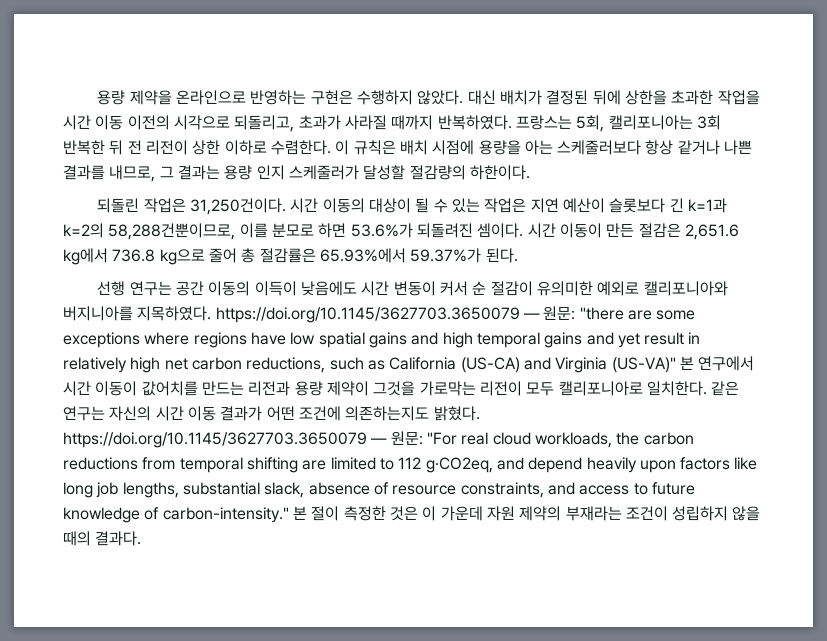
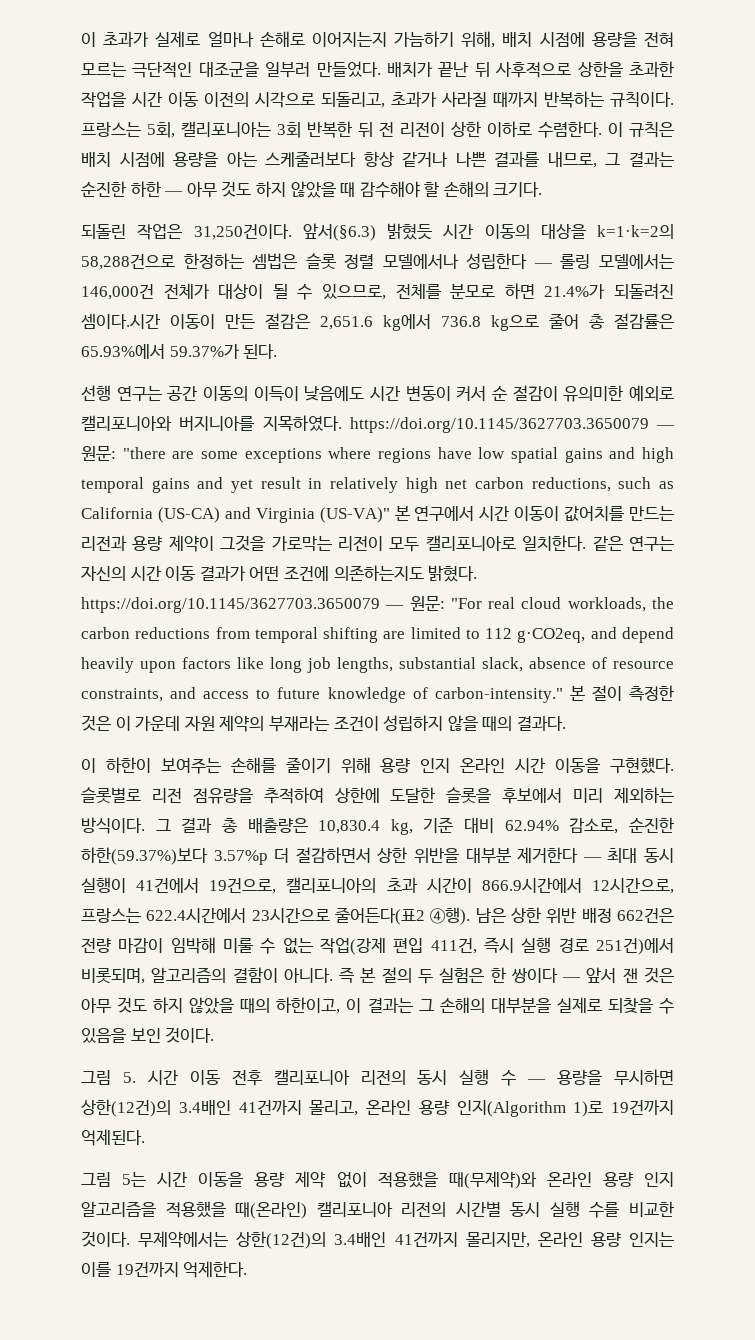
- 용량 제약을 온라인으로 반영하는 구현은 수행하지 않았다. 대신 배치가 결정된 뒤에 상한을 초과한 작업을 시간 이동 이전의 시각으로 되돌리고, 초과가 사라질 때까지 반복하였다.
+ 이 초과가 실제로 얼마나 손해로 이어지는지 가늠하기 위해, 배치 시점에 용량을 전혀 모르는 극단적인 대조군을 일부러 만들었다. 배치가 끝난 뒤 사후적으로 상한을 초과한 작업을 시간 이동 이전의 시각으로 되돌리고, 초과가 사라질 때까지 반복하는 규칙이다.
- 이 규칙은 배치 시점에 용량을 아는 스케줄러보다 항상 같거나 나쁜 결과를 내므로, 그 결과는 용량 인지 스케줄러가 달성할 절감량의 하한이다.
- 되돌린 작업은 31,250건이다. 시간 이동의 대상이 될 수 있는 작업은 지연 예산이 슬롯보다 긴 k=1과 k=2의 58,288건뿐이므로, 이를 분모로 하면 53.6%가 되돌려진 셈이다. 시간 이동이 만든 절감은 2,651.6 kg에서 736.8 kg으로 줄어 총 절감률은 65.93%에서 59.37%가 된다.
+ 이 규칙은 배치 시점에 용량을 아는 스케줄러보다 항상 같거나 나쁜 결과를 내므로, 그 결과는 순진한 하한 — 아무 것도 하지 않았을 때 감수해야 할 손해의 크기다.
+ 되돌린 작업은 31,250건이다. 앞서(§6.3) 밝혔듯 시간 이동의 대상을 k=1·k=2의 58,288건으로 한정하는 셈법은 슬롯 정렬 모델에서나 성립한다 — 롤링 모델에서는 146,000건 전체가 대상이 될 수 있으므로, 전체를 분모로 하면 21.4%가 되돌려진 셈이다.시간 이동이 만든 절감은 2,651.6 kg에서 736.8 kg으로 줄어 총 절감률은 65.93%에서 59.37%가 된다.
+ 이 하한이 보여주는 손해를 줄이기 위해 용량 인지 온라인 시간 이동을 구현했다. 슬롯별로 리전 점유량을 추적하여 상한에 도달한 슬롯을 후보에서 미리 제외하는 방식이다. 그 결과 총 배출량은 10,830.4 kg, 기준 대비 62.94% 감소로, 순진한 하한(59.37%)보다 3.57%p 더 절감하면서 상한 위반을 대부분 제거한다 — 최대 동시 실행이 41건에서 19건으로, 캘리포니아의 초과 시간이 866.9시간에서 12시간으로, 프랑스는 622.4시간에서 23시간으로 줄어든다(표2 ④행). 남은 상한 위반 배정 662건은 전량 마감이 임박해 미룰 수 없는 작업(강제 편입 411건, 즉시 실행 경로 251건)에서 비롯되며, 알고리즘의 결함이 아니다. 즉 본 절의 두 실험은 한 쌍이다 — 앞서 잰 것은 아무 것도 하지 않았을 때의 하한이고, 이 결과는 그 손해의 대부분을 실제로 되찾을 수 있음을 보인 것이다.
+ 그림 5. 시간 이동 전후 캘리포니아 리전의 동시 실행 수 — 용량을 무시하면 상한(12건)의 3.4배인 41건까지 몰리고, 온라인 용량 인지(Algorithm 1)로 19건까지 억제된다.
+ 그림 5는 시간 이동을 용량 제약 없이 적용했을 때(무제약)와 온라인 용량 인지 알고리즘을 적용했을 때(온라인) 캘리포니아 리전의 시간별 동시 실행 수를 비교한 것이다. 무제약에서는 상한(12건)의 3.4배인 41건까지 몰리지만, 온라인 용량 인지는 이를 19건까지 억제한다.

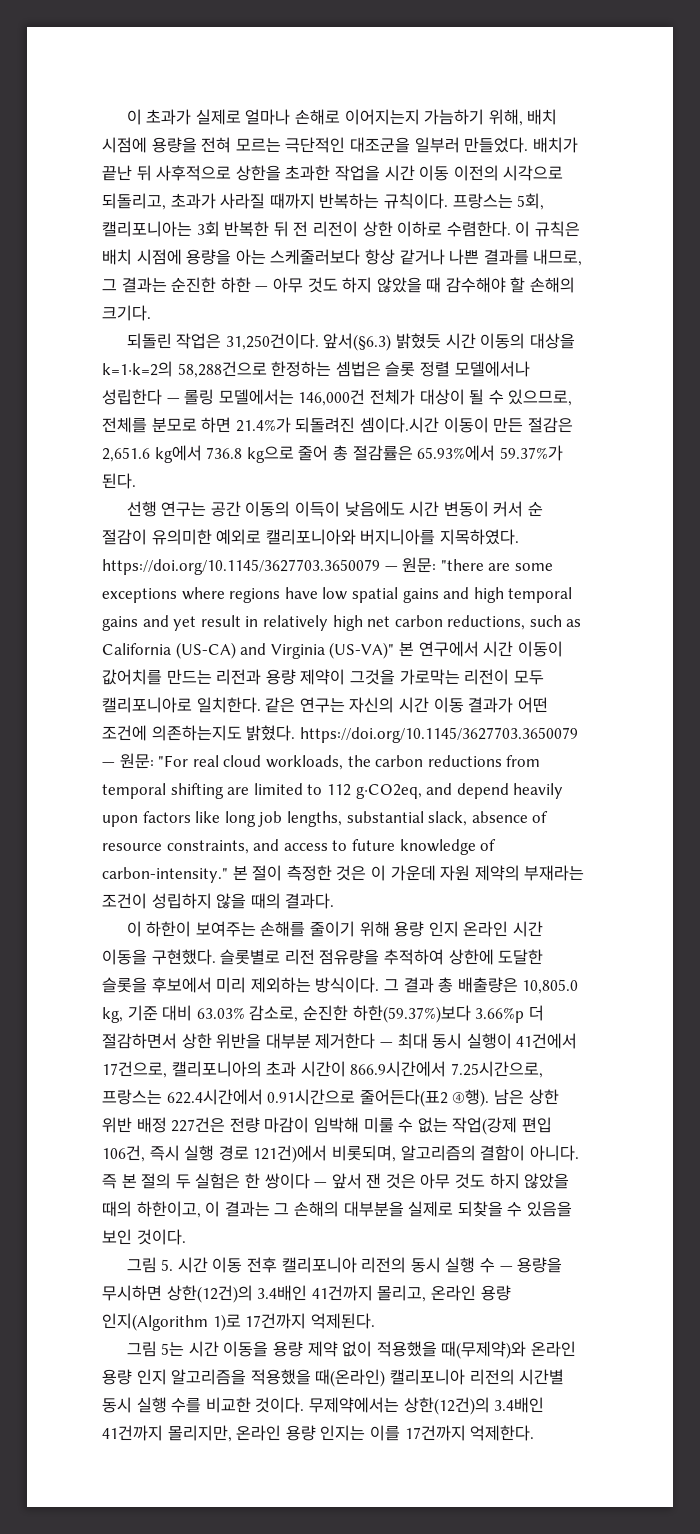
- 그 결과 총 배출량은 10,830.4 kg, 기준 대비 62.94% 감소로, 순진한 하한(59.37%)보다 3.57%p 더 절감하면서 상한 위반을 대부분 제거한다 — 최대 동시 실행이 41건에서 19건으로, 캘리포니아의 초과 시간이 866.9시간에서 12시간으로, 프랑스는 622.4시간에서 23시간으로 줄어든다(표2 ④행).
+ 그 결과 총 배출량은 10,805.0 kg, 기준 대비 63.03% 감소로, 순진한 하한(59.37%)보다 3.66%p 더 절감하면서 상한 위반을 대부분 제거한다 — 최대 동시 실행이 41건에서 17건으로, 캘리포니아의 초과 시간이 866.9시간에서 7.25시간으로, 프랑스는 622.4시간에서 0.91시간으로 줄어든다(표2 ④행).
- 남은 상한 위반 배정 662건은 전량 마감이 임박해 미룰 수 없는 작업(강제 편입 411건, 즉시 실행 경로 251건)에서 비롯되며, 알고리즘의 결함이 아니다.
+ 남은 상한 위반 배정 227건은 전량 마감이 임박해 미룰 수 없는 작업(강제 편입 106건, 즉시 실행 경로 121건)에서 비롯되며, 알고리즘의 결함이 아니다.
- 그림 5. 시간 이동 전후 캘리포니아 리전의 동시 실행 수 — 용량을 무시하면 상한(12건)의 3.4배인 41건까지 몰리고, 온라인 용량 인지(Algorithm 1)로 19건까지 억제된다.
+ 그림 5. 시간 이동 전후 캘리포니아 리전의 동시 실행 수 — 용량을 무시하면 상한(12건)의 3.4배인 41건까지 몰리고, 온라인 용량 인지(Algorithm 1)로 17건까지 억제된다.
- 무제약에서는 상한(12건)의 3.4배인 41건까지 몰리지만, 온라인 용량 인지는 이를 19건까지 억제한다.
+ 무제약에서는 상한(12건)의 3.4배인 41건까지 몰리지만, 온라인 용량 인지는 이를 17건까지 억제한다.

